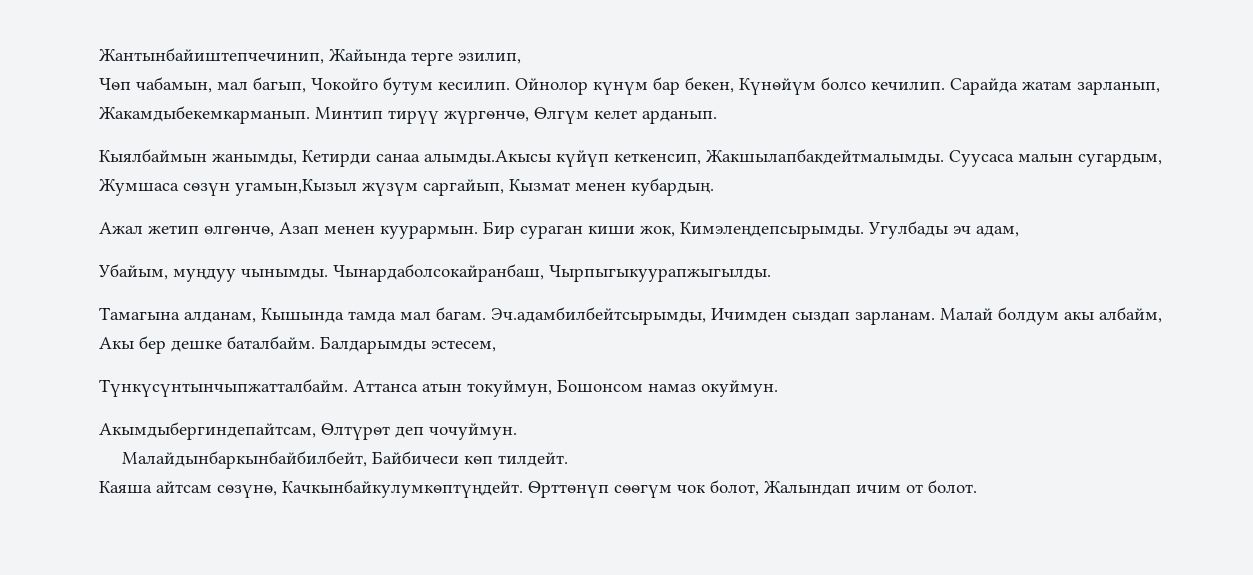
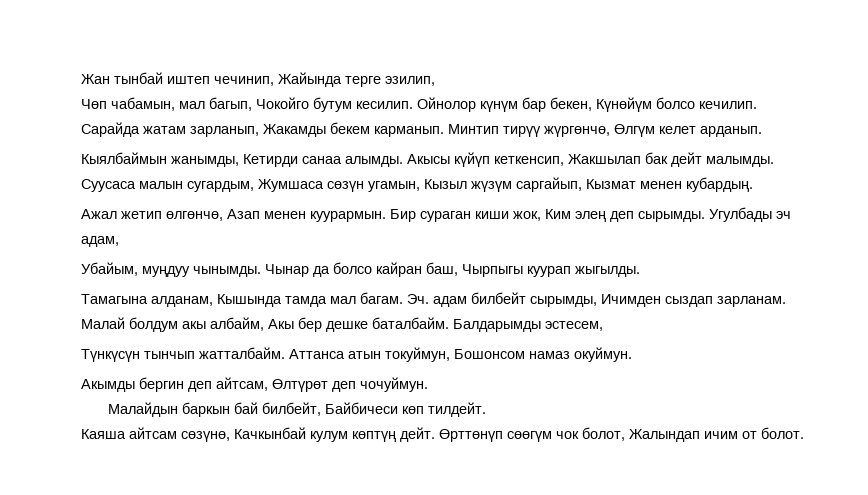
- Жантынбайиштепчечинип, Жайында терге эзилип,
+ Жан тынбай иштеп чечинип, Жайында терге эзилип,
- Сарайда жатам зарланып, Жакамдыбекемкарманып.
+ Сарайда жатам зарланып, Жакамды бекем карманып.
- Кыялбаймын жанымды, Кетирди санаа алымды.Акысы күйүп кеткенсип, Жакшылапбакдейтмалымды.
+ Кыялбаймын жанымды, Кетирди санаа алымды. Акысы күйүп кеткенсип, Жакшылап бак дейт малымды.
- Суусаса малын сугардым, Жумшаса сөзүн угамын,Кызыл жүзүм саргайып, Кызмат менен кубардың.
+ Суусаса малын сугардым, Жумшаса сөзүн угамын, Кызыл жүзүм саргайып, Кызмат менен кубардың.
- Бир сураган киши жок, Кимэлеңдепсырымды.
+ Бир сураган киши жок, Ким элең деп сырымды.
- Чынардаболсокайранбаш, Чырпыгыкуурапжыгылды.
+ Чынар да болсо кайран баш, Чырпыгы куурап жыгылды.
- Эч.адамбилбейтсырымды, Ичимден сыздап зарланам.
+ Эч. адам билбейт сырымды, Ичимден сыздап зарланам.
- Түнкүсүнтынчыпжатталбайм.
+ Түнкүсүн тынчып жатталбайм.
- Акымдыбергиндепайтсам, Өлтүрөт деп чочуймун.
+ Акымды бергин деп айтсам, Өлтүрөт деп чочуймун.
- Малайдынбаркынбайбилбейт, Байбичеси көп тилдейт.
+ Малайдын баркын бай билбейт, Байбичеси көп тилдейт.
- Каяша айтсам сөзүнө, Качкынбайкулумкөптүңдейт.
+ Каяша айтсам сөзүнө, Качкынбай кулум көптүң дейт.

